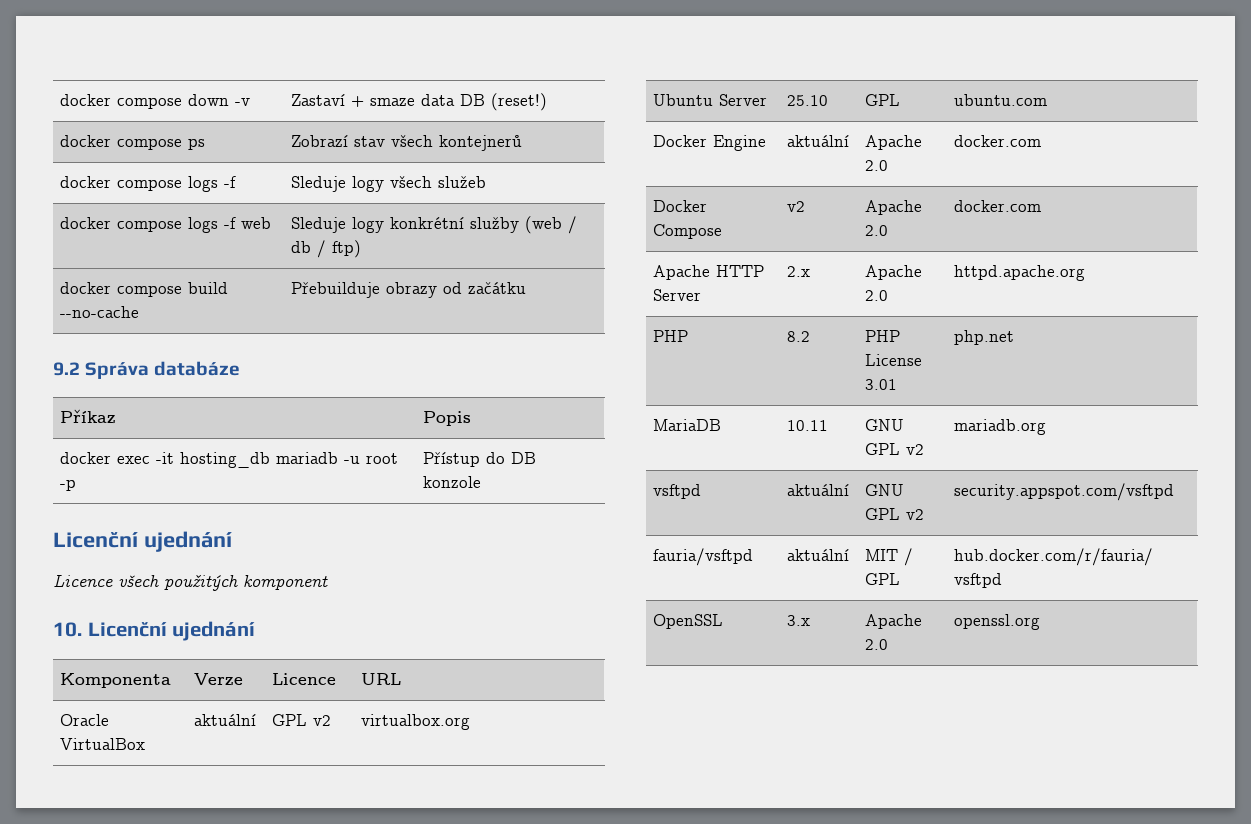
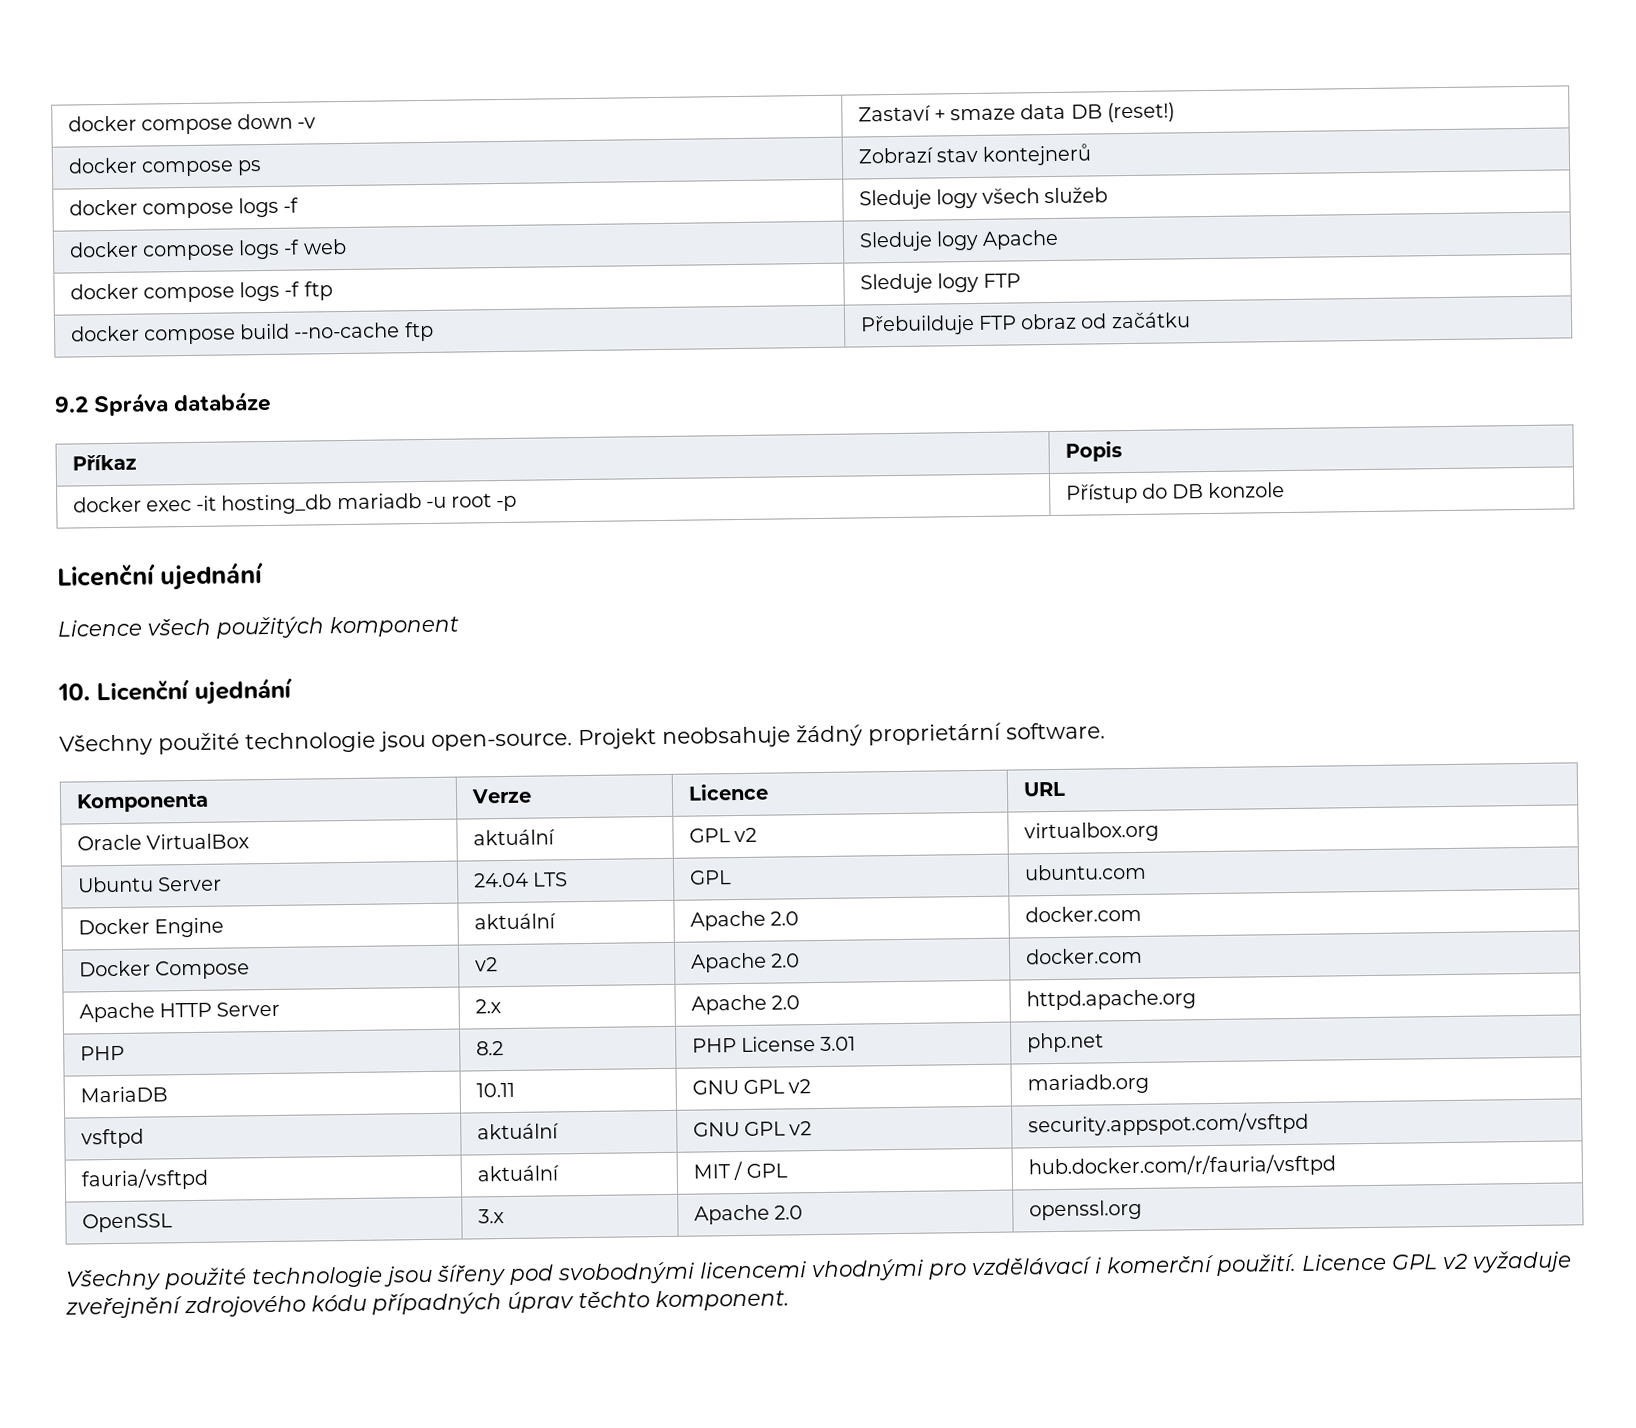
- docker compose ps | Zobrazí stav všech kontejnerů
+ docker compose ps | Zobrazí stav kontejnerů
- docker compose logs -f web | Sleduje logy konkrétní služby (web / db / ftp)
+ docker compose logs -f web | Sleduje logy Apache
+ docker compose logs -f ftp | Sleduje logy FTP
- docker compose build --no-cache | Přebuilduje obrazy od začátku
+ docker compose build --no-cache ftp | Přebuilduje FTP obraz od začátku
+ Všechny použité technologie jsou open-source. Projekt neobsahuje žádný proprietární software.
- Ubuntu Server | 25.10 | GPL | ubuntu.com
+ Ubuntu Server | 24.04 LTS | GPL | ubuntu.com
+ Všechny použité technologie jsou šířeny pod svobodnými licencemi vhodnými pro vzdělávací i komerční použití. Licence GPL v2 vyžaduje zveřejnění zdrojového kódu případných úprav těchto komponent.

